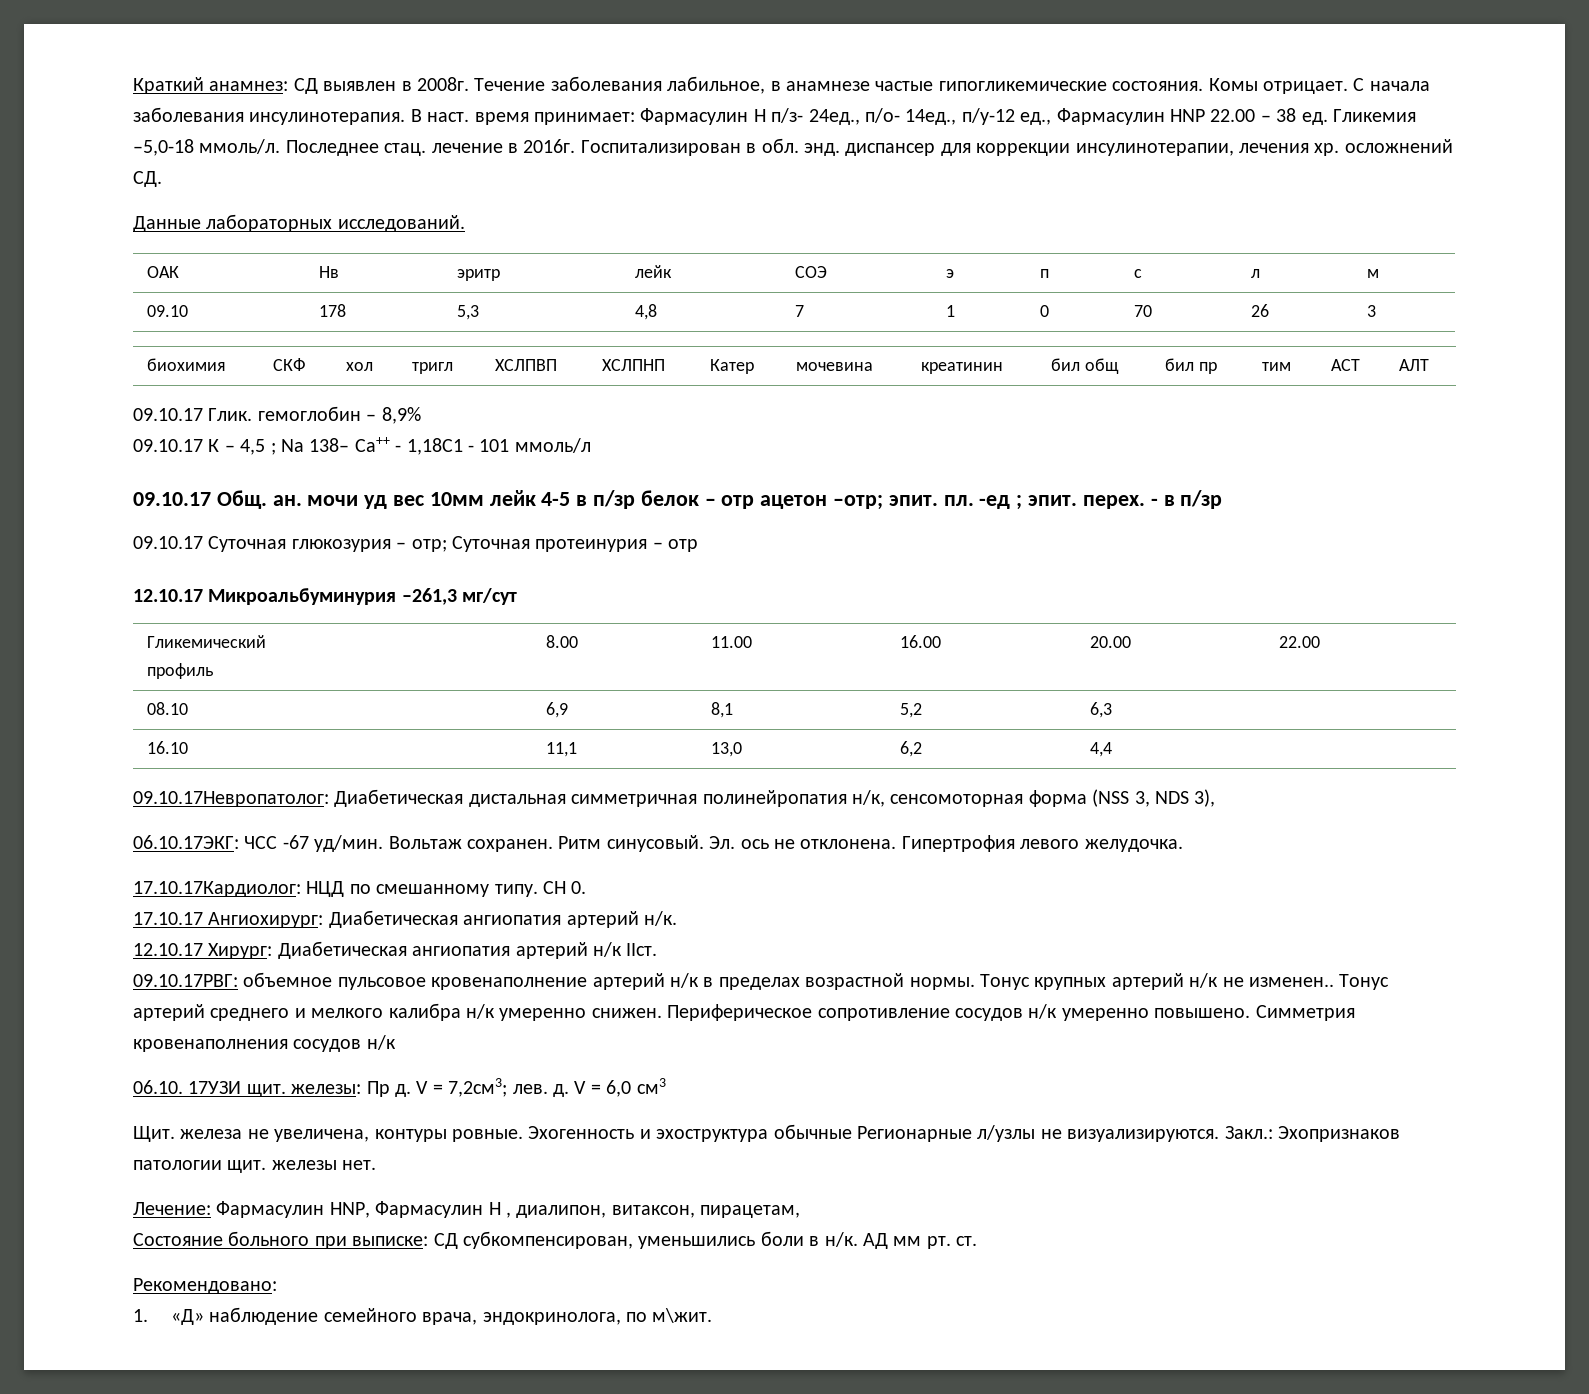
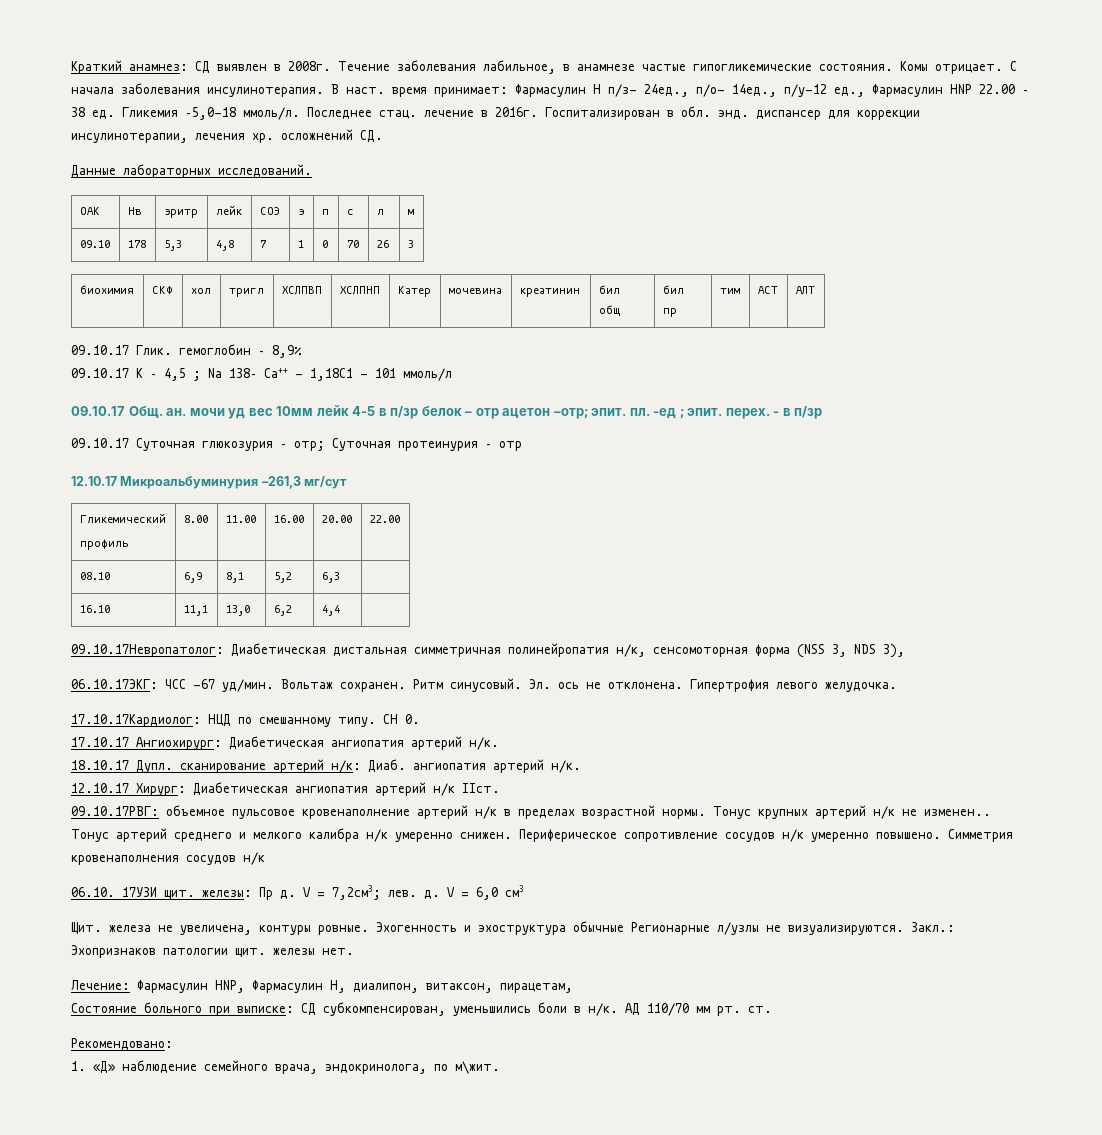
+ 18.10.17 Дупл. сканирование артерий н/к: Диаб. ангиопатия артерий н/к.
- Лечение: Фармасулин НNP, Фармасулин Н , диалипон, витаксон, пирацетам,
+ Лечение: Фармасулин НNP, Фармасулин Н, диалипон, витаксон, пирацетам,
- АД мм рт. ст.
+ АД 110/70 мм рт. ст.

